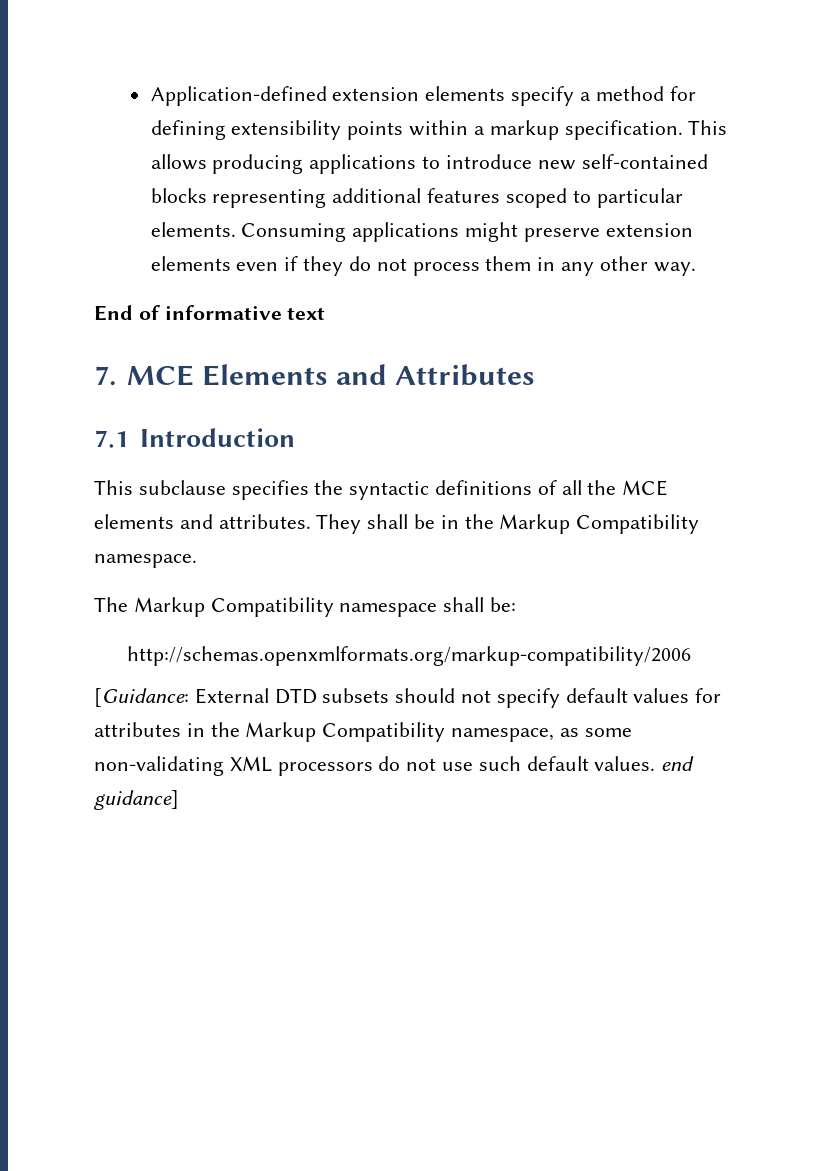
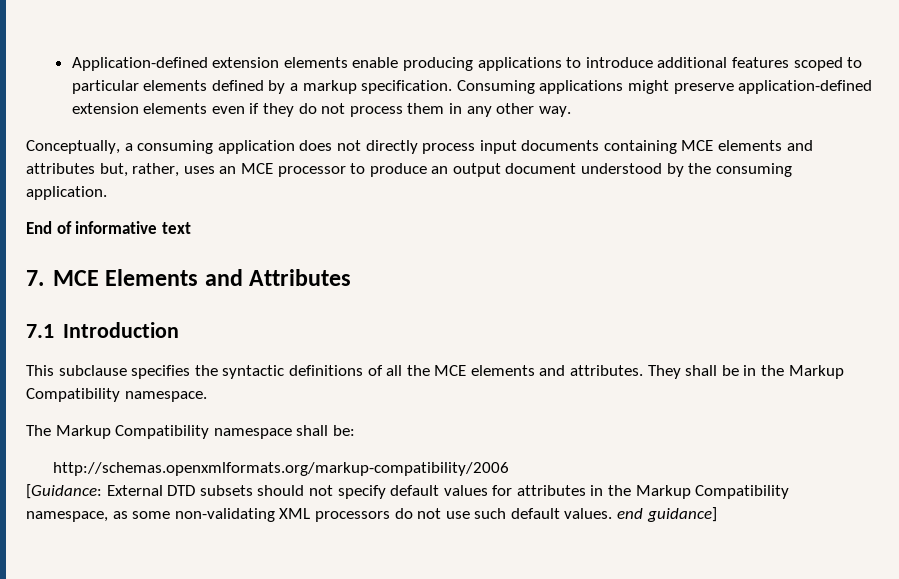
- Application-defined extension elements specify a method for defining extensibility points within a markup specification. This allows producing applications to introduce new self-contained blocks representing additional features scoped to particular elements.
+ Application-defined extension elements enable producing applications to introduce additional features scoped to particular elements defined by a markup specification.
- Consuming applications might preserve extension elements even if they do not process them in any other way.
+ Consuming applications might preserve application-defined extension elements even if they do not process them in any other way.
+ Conceptually, a consuming application does not directly process input documents containing MCE elements and attributes but, rather, uses an MCE processor to produce an output document understood by the consuming application.

